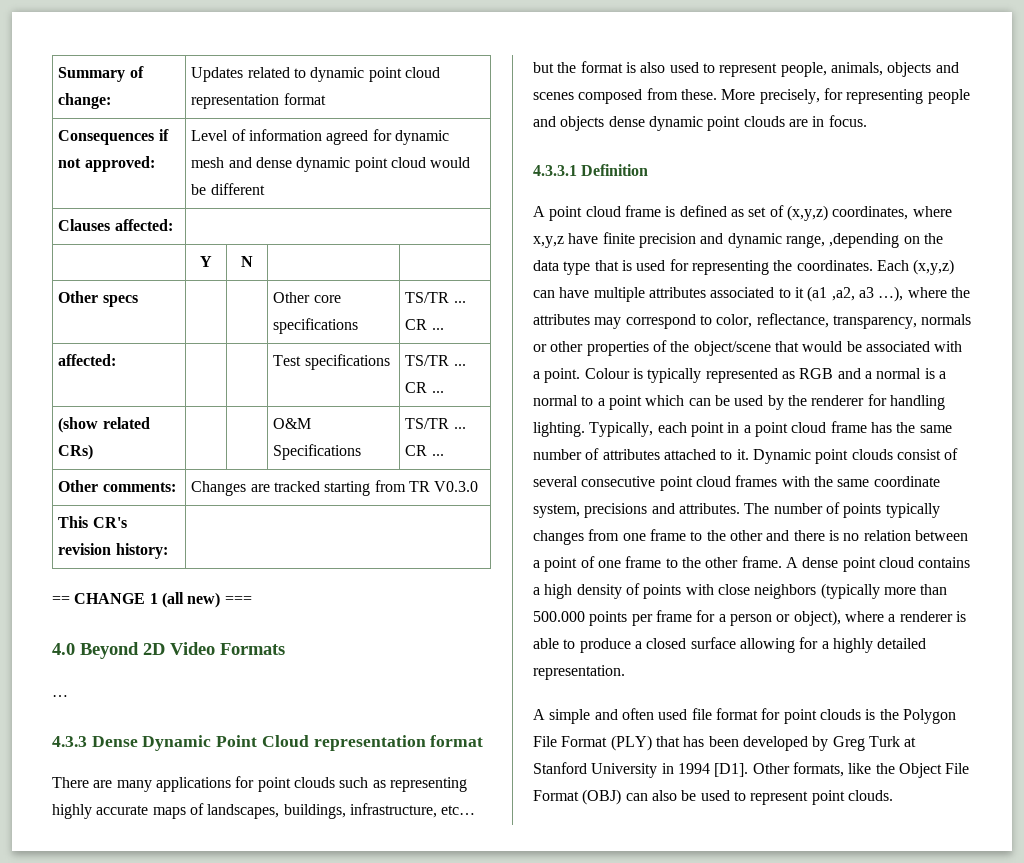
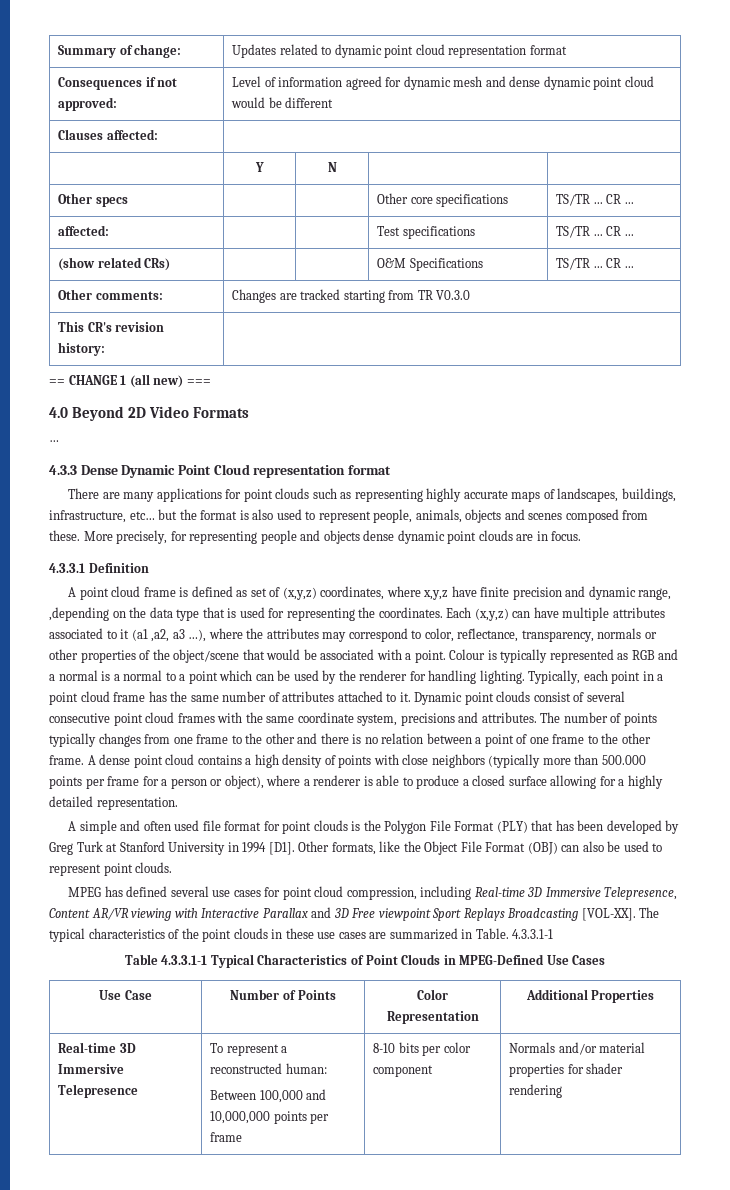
+ MPEG has defined several use cases for point cloud compression, including Real-time 3D Immersive Telepresence, Content AR/VR viewing with Interactive Parallax and 3D Free viewpoint Sport Replays Broadcasting [VOL-XX]. The typical characteristics of the point clouds in these use cases are summarized in Table. 4.3.3.1-1
+ Table 4.3.3.1-1 Typical Characteristics of Point Clouds in MPEG-Defined Use Cases
+ Use Case | Number of Points | Color Representation | Additional Properties
+ Real-time 3D Immersive Telepresence | To represent a reconstructed human:
+ Between 100,000 and 10,000,000 points per frame | 8-10 bits per color component | Normals and/or material properties for shader rendering

